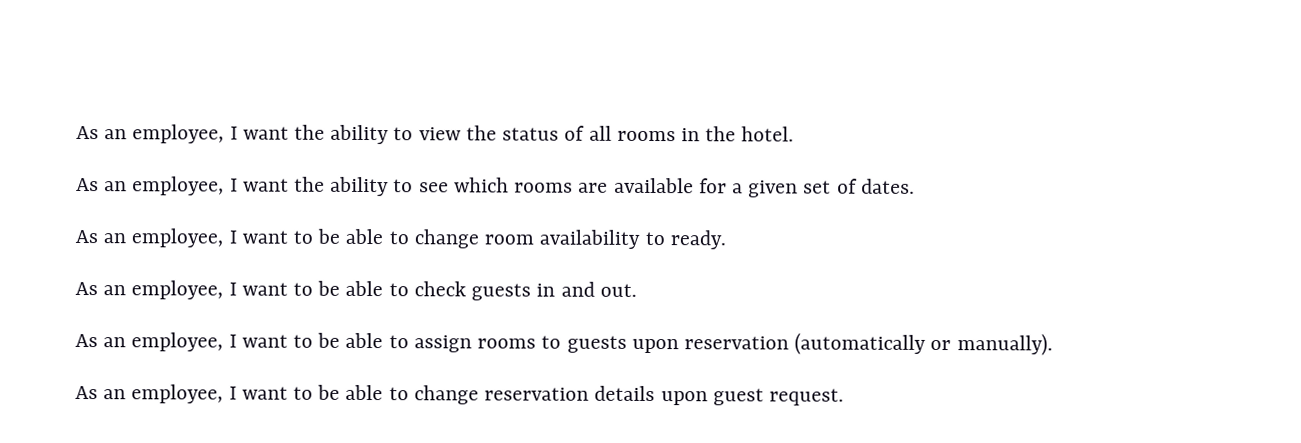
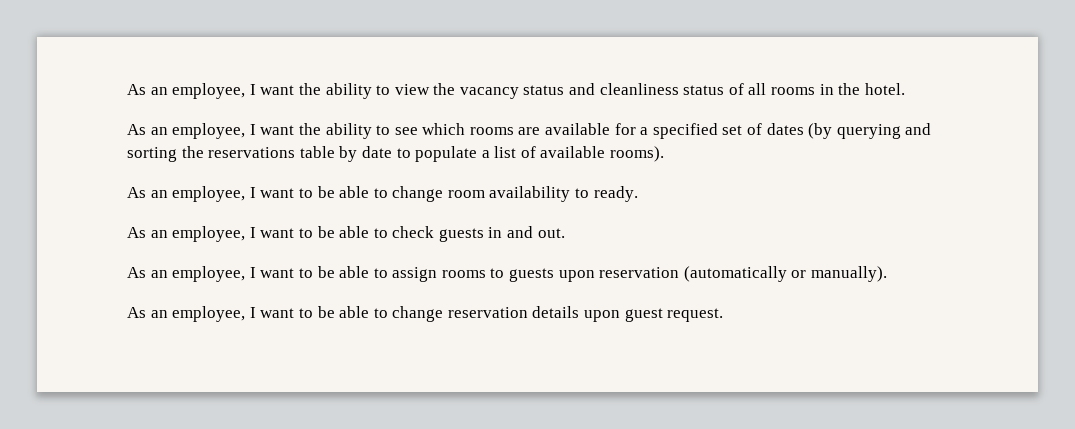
- As an employee, I want the ability to view the status of all rooms in the hotel.
+ As an employee, I want the ability to view the vacancy status and cleanliness status of all rooms in the hotel.
- As an employee, I want the ability to see which rooms are available for a given set of dates.
+ As an employee, I want the ability to see which rooms are available for a specified set of dates (by querying and sorting the reservations table by date to populate a list of available rooms).

